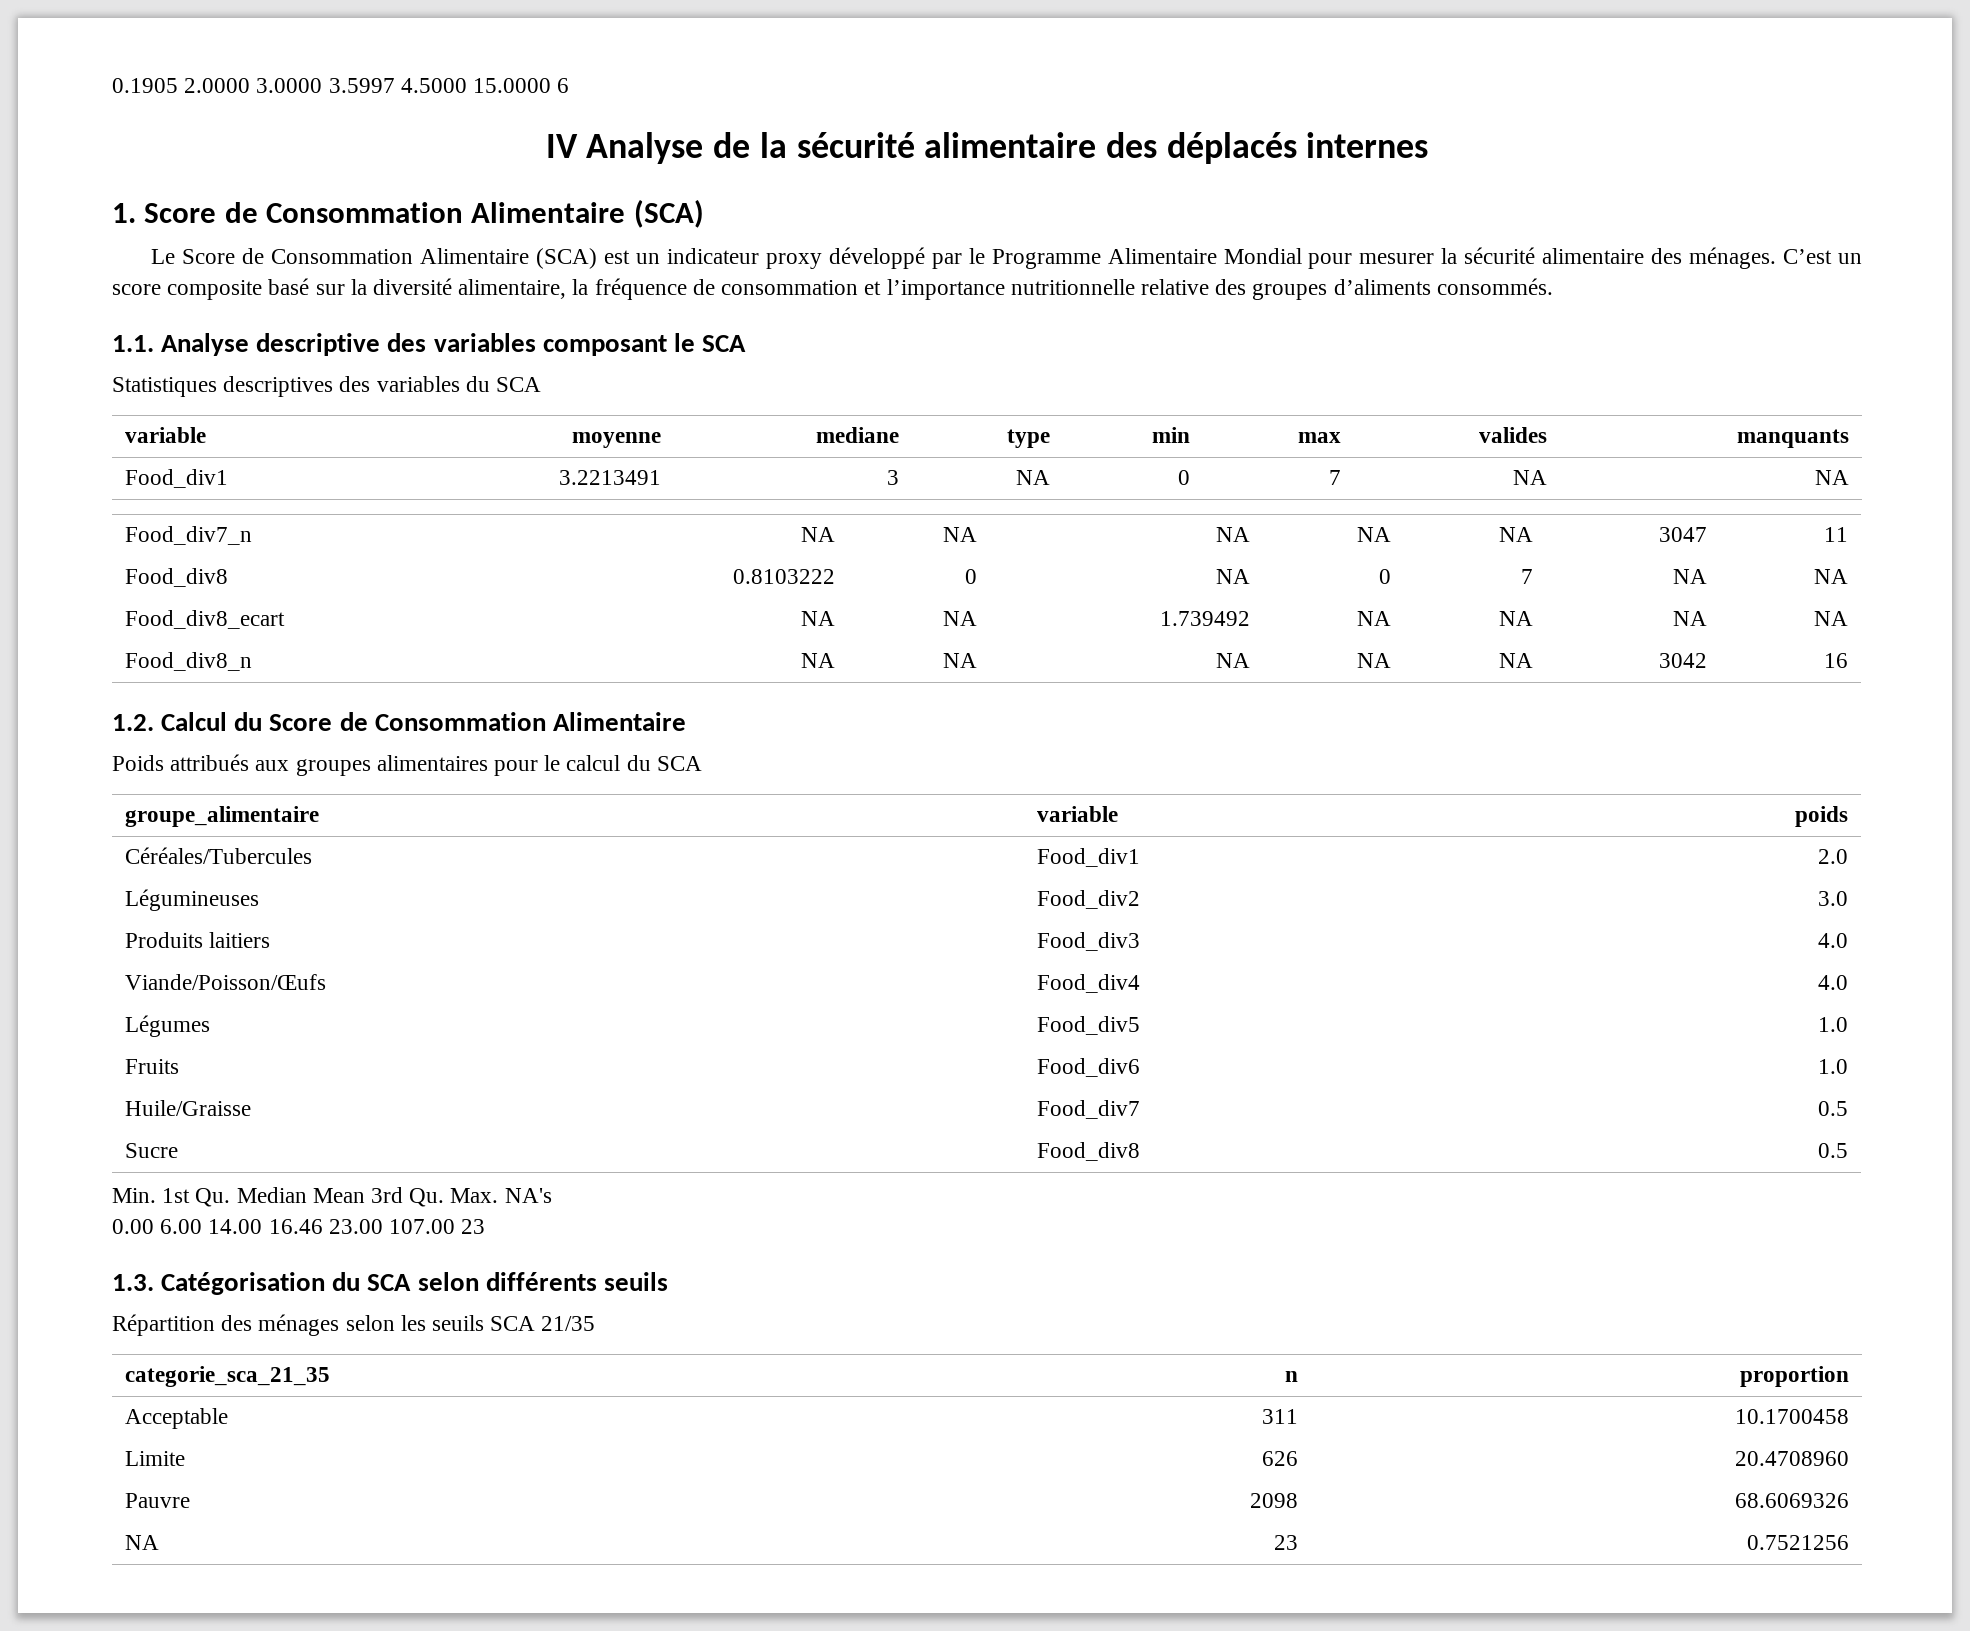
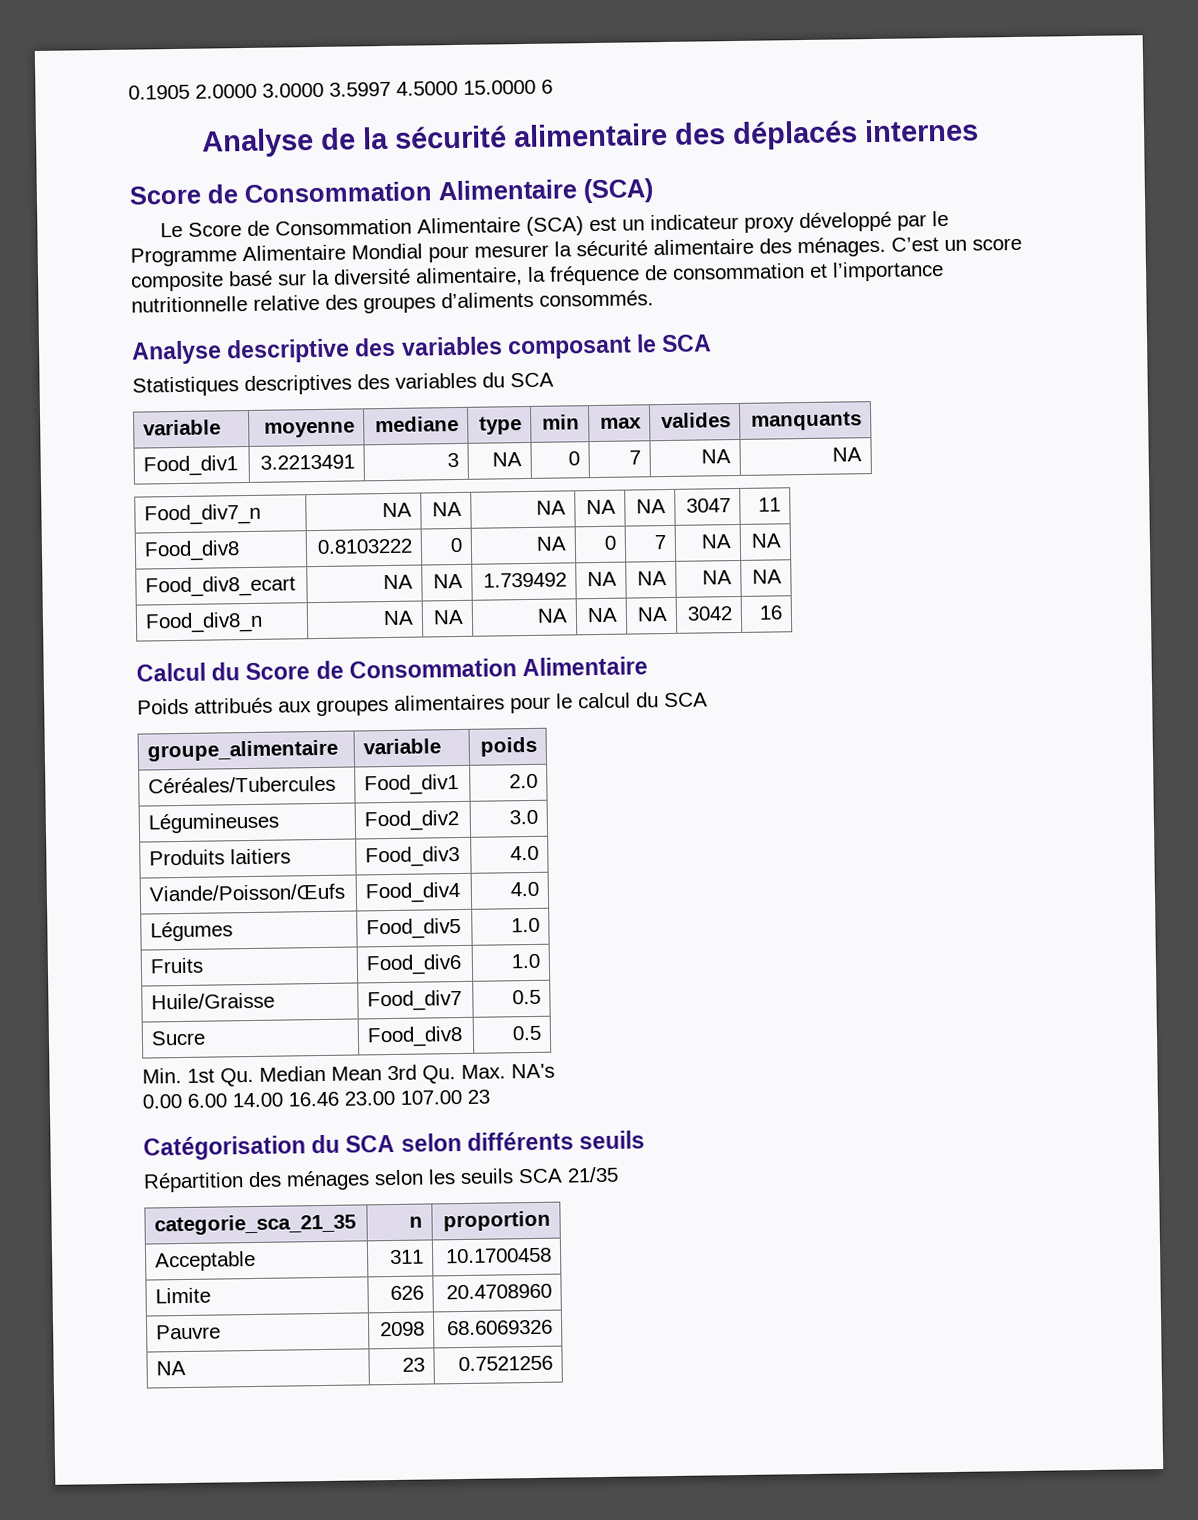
- IV Analyse de la sécurité alimentaire des déplacés internes
- 1. Score de Consommation Alimentaire (SCA)
+ Analyse de la sécurité alimentaire des déplacés internes
+ Score de Consommation Alimentaire (SCA)
- 1.1. Analyse descriptive des variables composant le SCA
+ Analyse descriptive des variables composant le SCA
- 1.2. Calcul du Score de Consommation Alimentaire
+ Calcul du Score de Consommation Alimentaire
- 1.3. Catégorisation du SCA selon différents seuils
+ Catégorisation du SCA selon différents seuils

